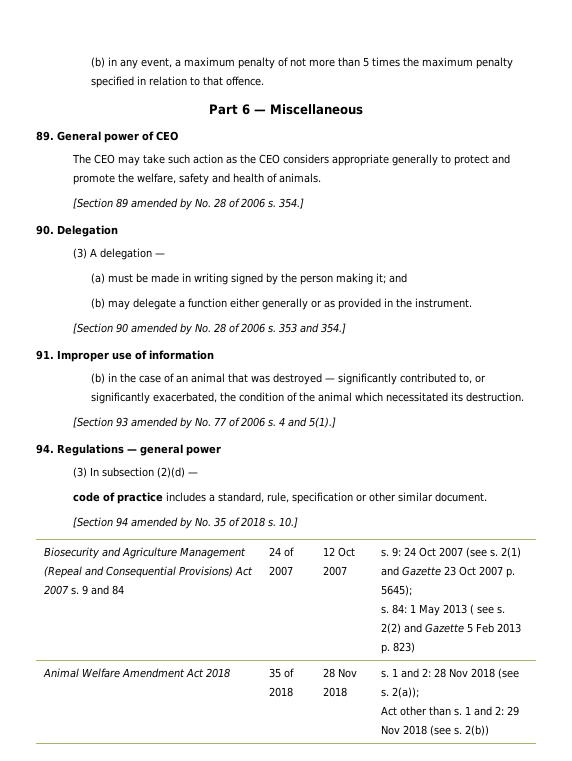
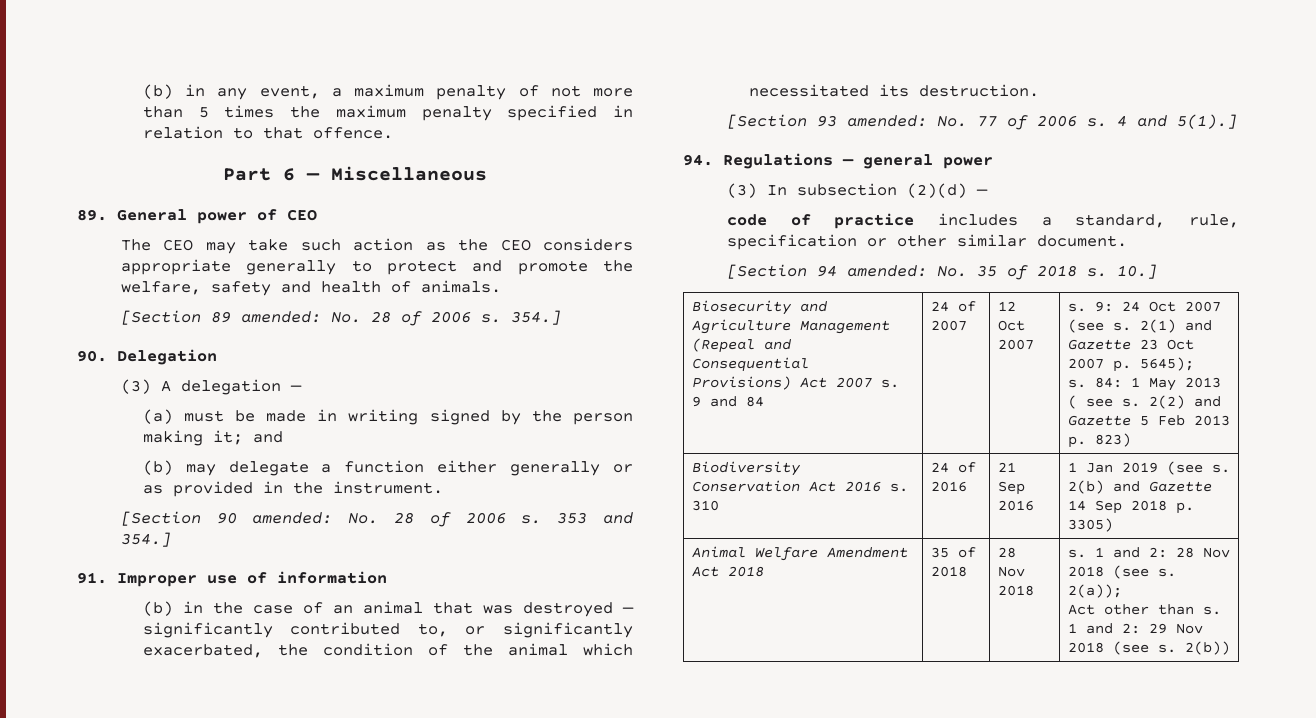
- [Section 89 amended by No. 28 of 2006 s.
+ [Section 89 amended: No. 28 of 2006 s.
- [Section 90 amended by No. 28 of 2006 s.
+ [Section 90 amended: No. 28 of 2006 s.
- [Section 93 amended by No. 77 of 2006 s.
+ [Section 93 amended: No. 77 of 2006 s.
- [Section 94 amended by No. 35 of 2018 s.
+ [Section 94 amended: No. 35 of 2018 s.
+ Biodiversity Conservation Act 2016 s. 310 | 24 of 2016 | 21 Sep 2016 | 1 Jan 2019 (see s. 2(b) and Gazette 14 Sep 2018 p. 3305)

